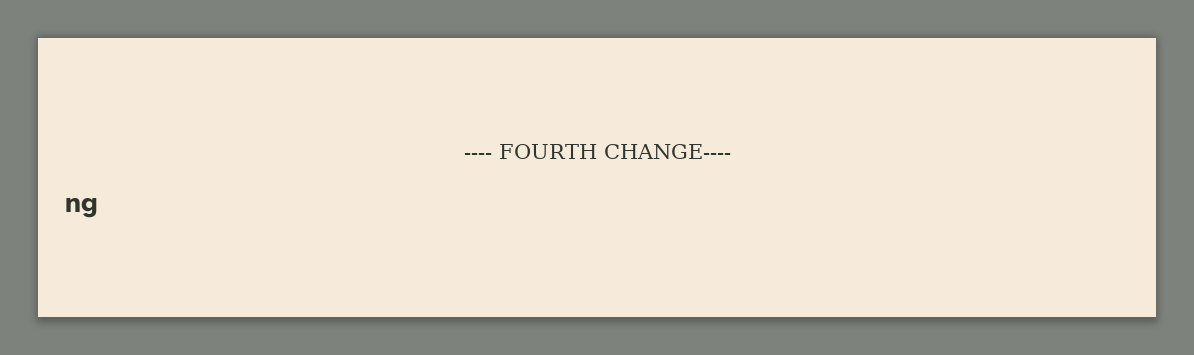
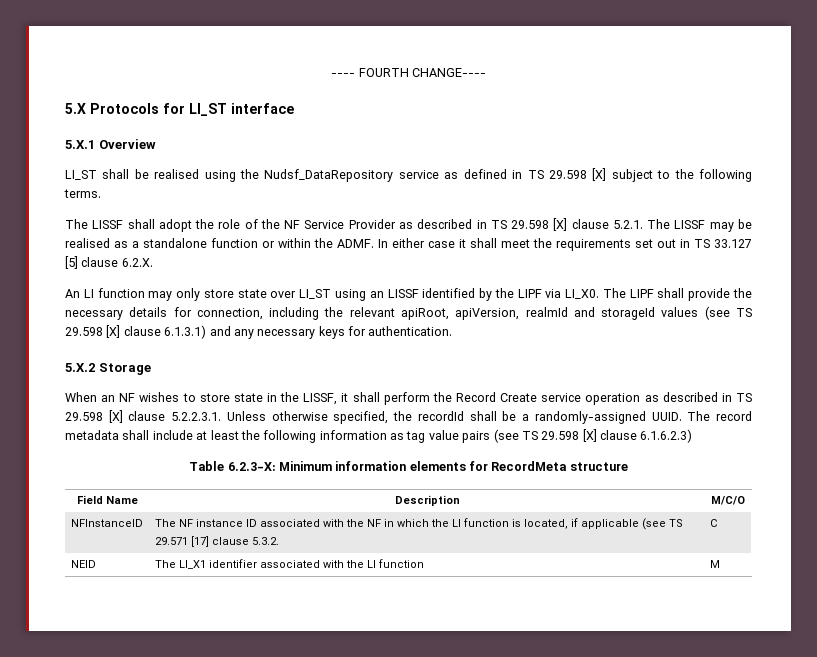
- ng
+ 5.X Protocols for LI_ST interface
+ 5.X.1 Overview
+ LI_ST shall be realised using the Nudsf_DataRepository service as defined in TS 29.598 [X] subject to the following terms.
+ The LISSF shall adopt the role of the NF Service Provider as described in TS 29.598 [X] clause 5.2.1. The LISSF may be realised as a standalone function or within the ADMF. In either case it shall meet the requirements set out in TS 33.127 [5] clause 6.2.X.
+ An LI function may only store state over LI_ST using an LISSF identified by the LIPF via LI_X0. The LIPF shall provide the necessary details for connection, including the relevant apiRoot, apiVersion, realmId and storageId values (see TS 29.598 [X] clause 6.1.3.1) and any necessary keys for authentication.
+ 5.X.2 Storage
+ When an NF wishes to store state in the LISSF, it shall perform the Record Create service operation as described in TS 29.598 [X] clause 5.2.2.3.1. Unless otherwise specified, the recordId shall be a randomly-assigned UUID. The record metadata shall include at least the following information as tag value pairs (see TS 29.598 [X] clause 6.1.6.2.3)
+ Table 6.2.3-X: Minimum information elements for RecordMeta structure
+ Field Name | Description | M/C/O
+ NFInstanceID | The NF instance ID associated with the NF in which the LI function is located, if applicable (see TS 29.571 [17] clause 5.3.2. | C
+ NEID | The LI_X1 identifier associated with the LI function | M

